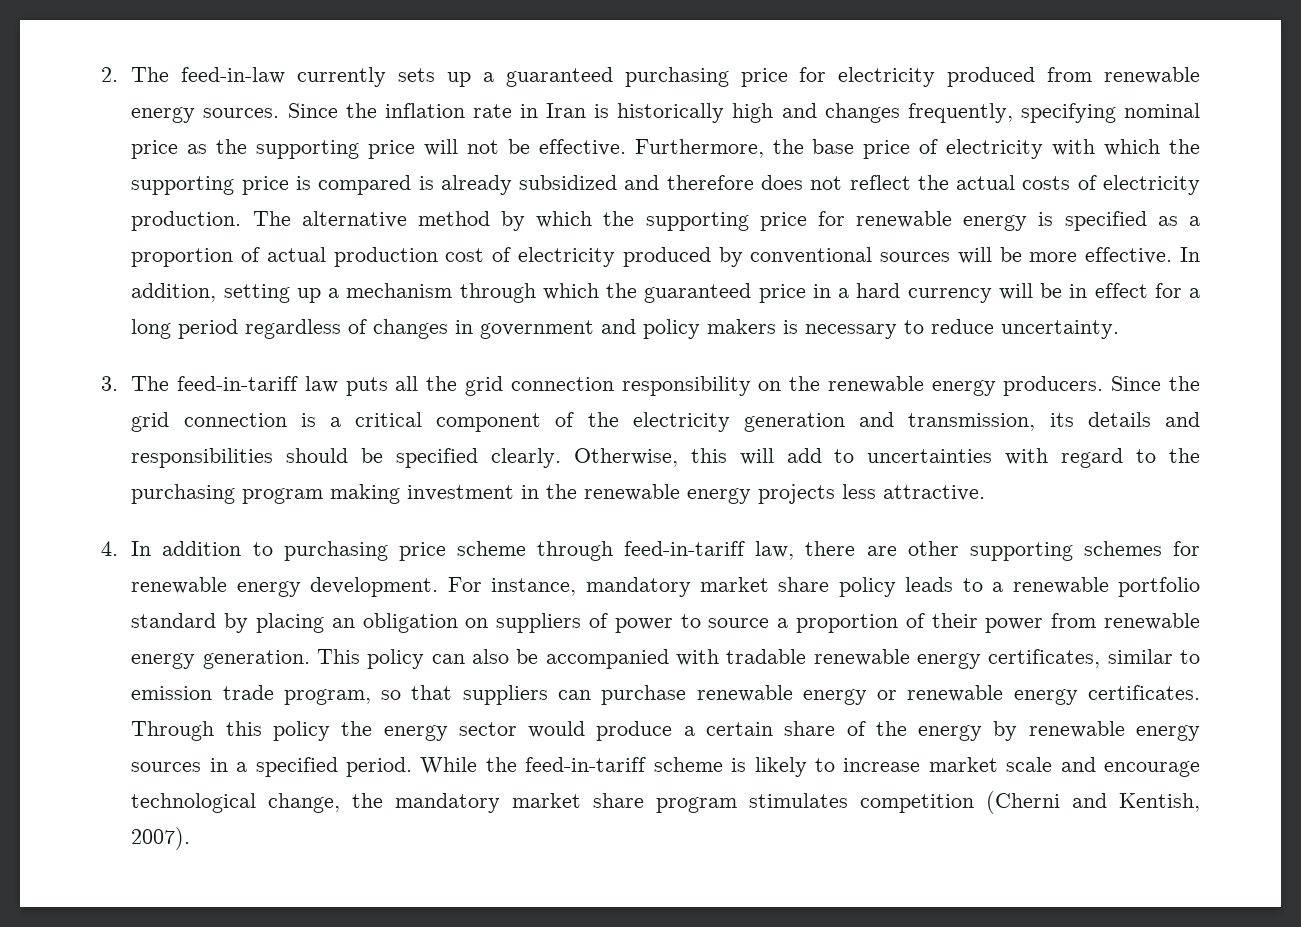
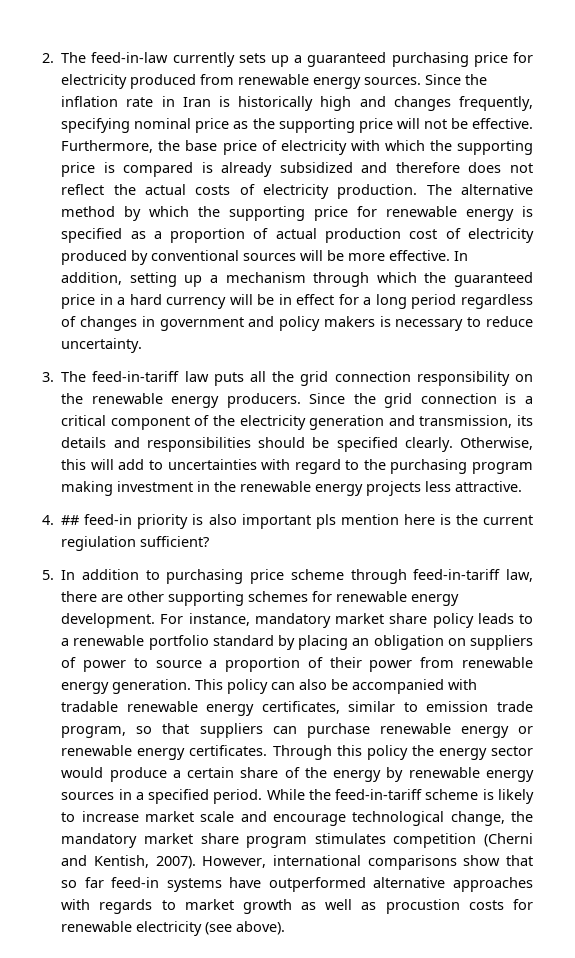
- 4. In addition to purchasing price scheme through feed-in-tariff law, there are other supporting schemes for renewable energy development.
+ 4. ## feed-in priority is also important pls mention here is the current regiulation sufficient?
+ 5. In addition to purchasing price scheme through feed-in-tariff law, there are other supporting schemes for renewable energy development.
+ However, international comparisons show that so far feed-in systems have outperformed alternative approaches with regards to market growth as well as procustion costs for renewable electricity (see above).

